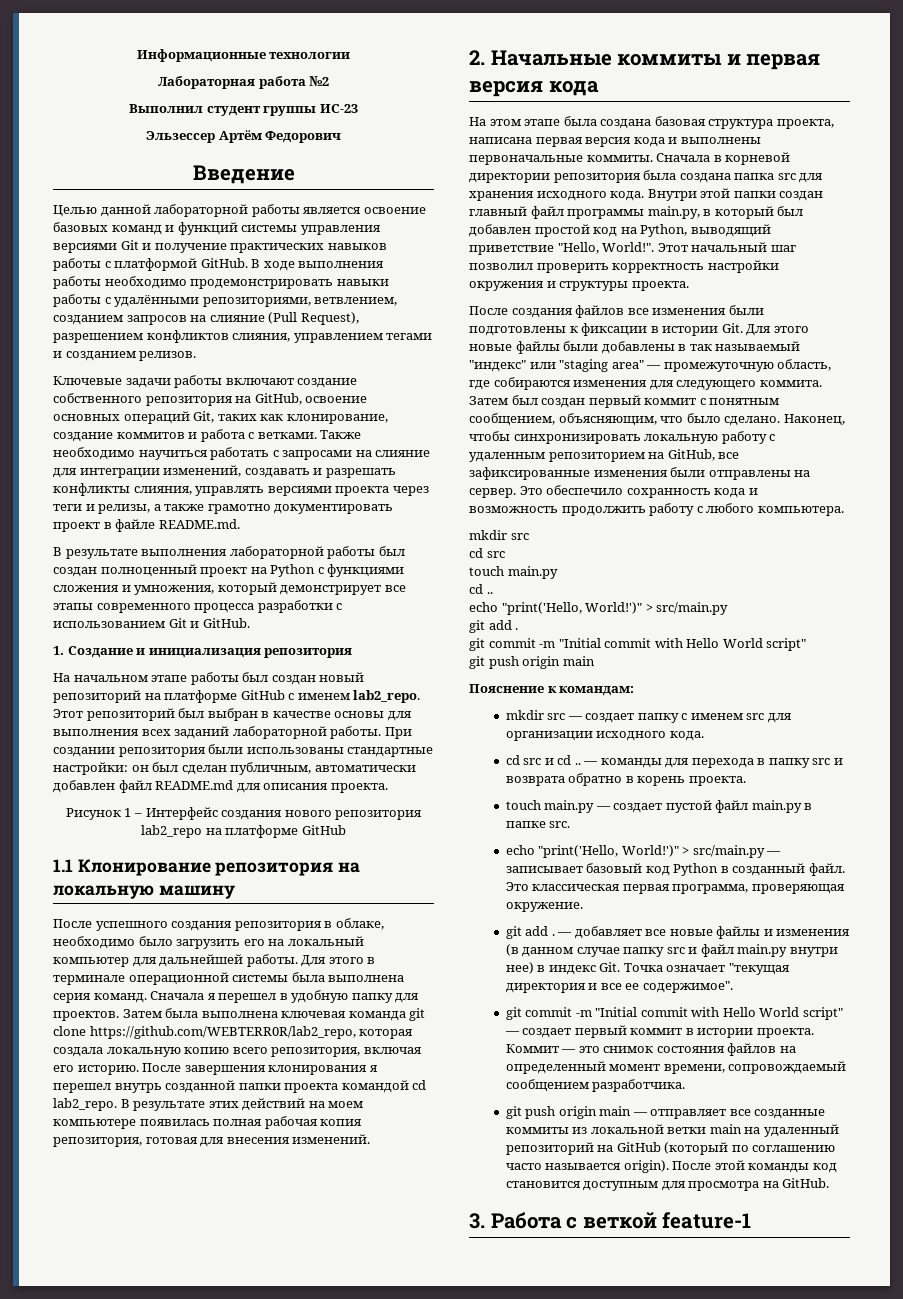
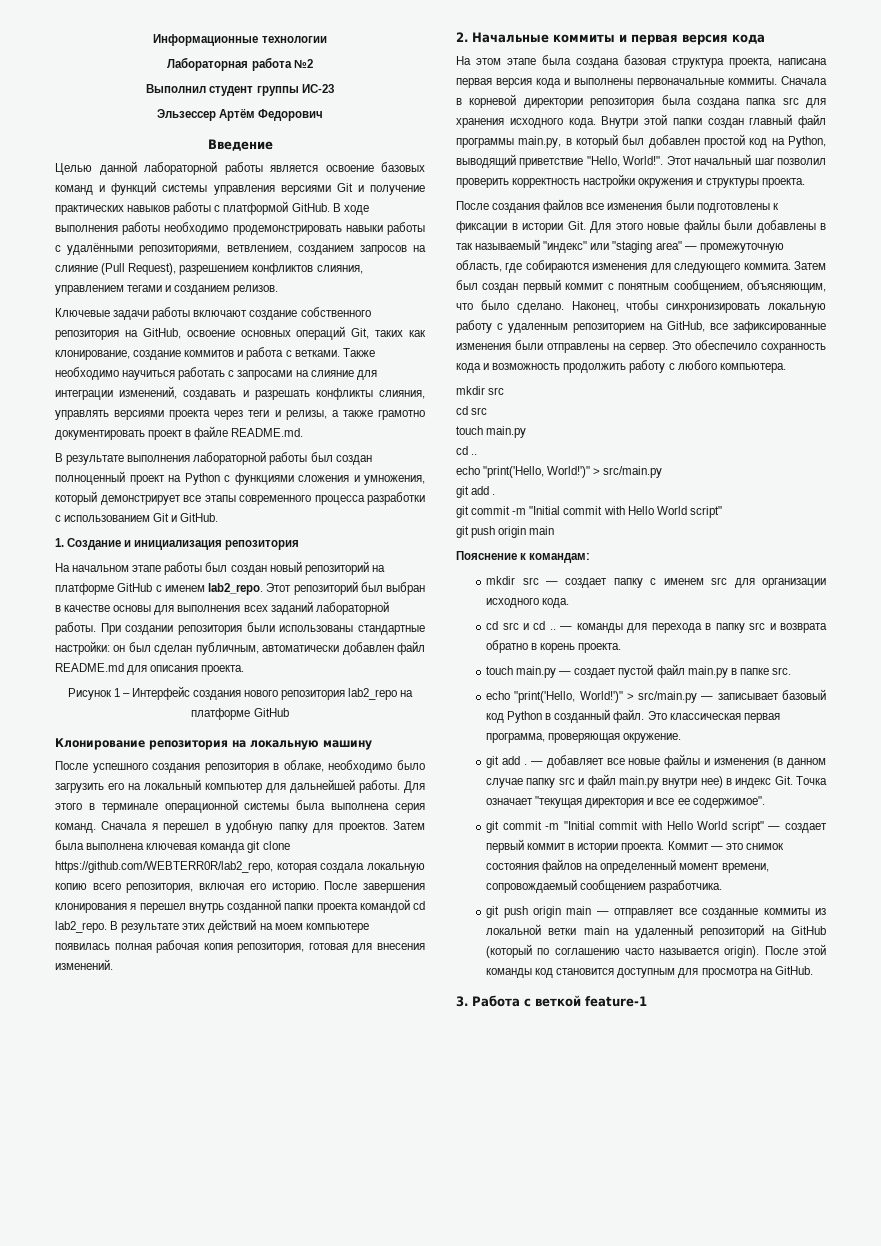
- 1.1 Клонирование репозитория на локальную машину
+ Клонирование репозитория на локальную машину

